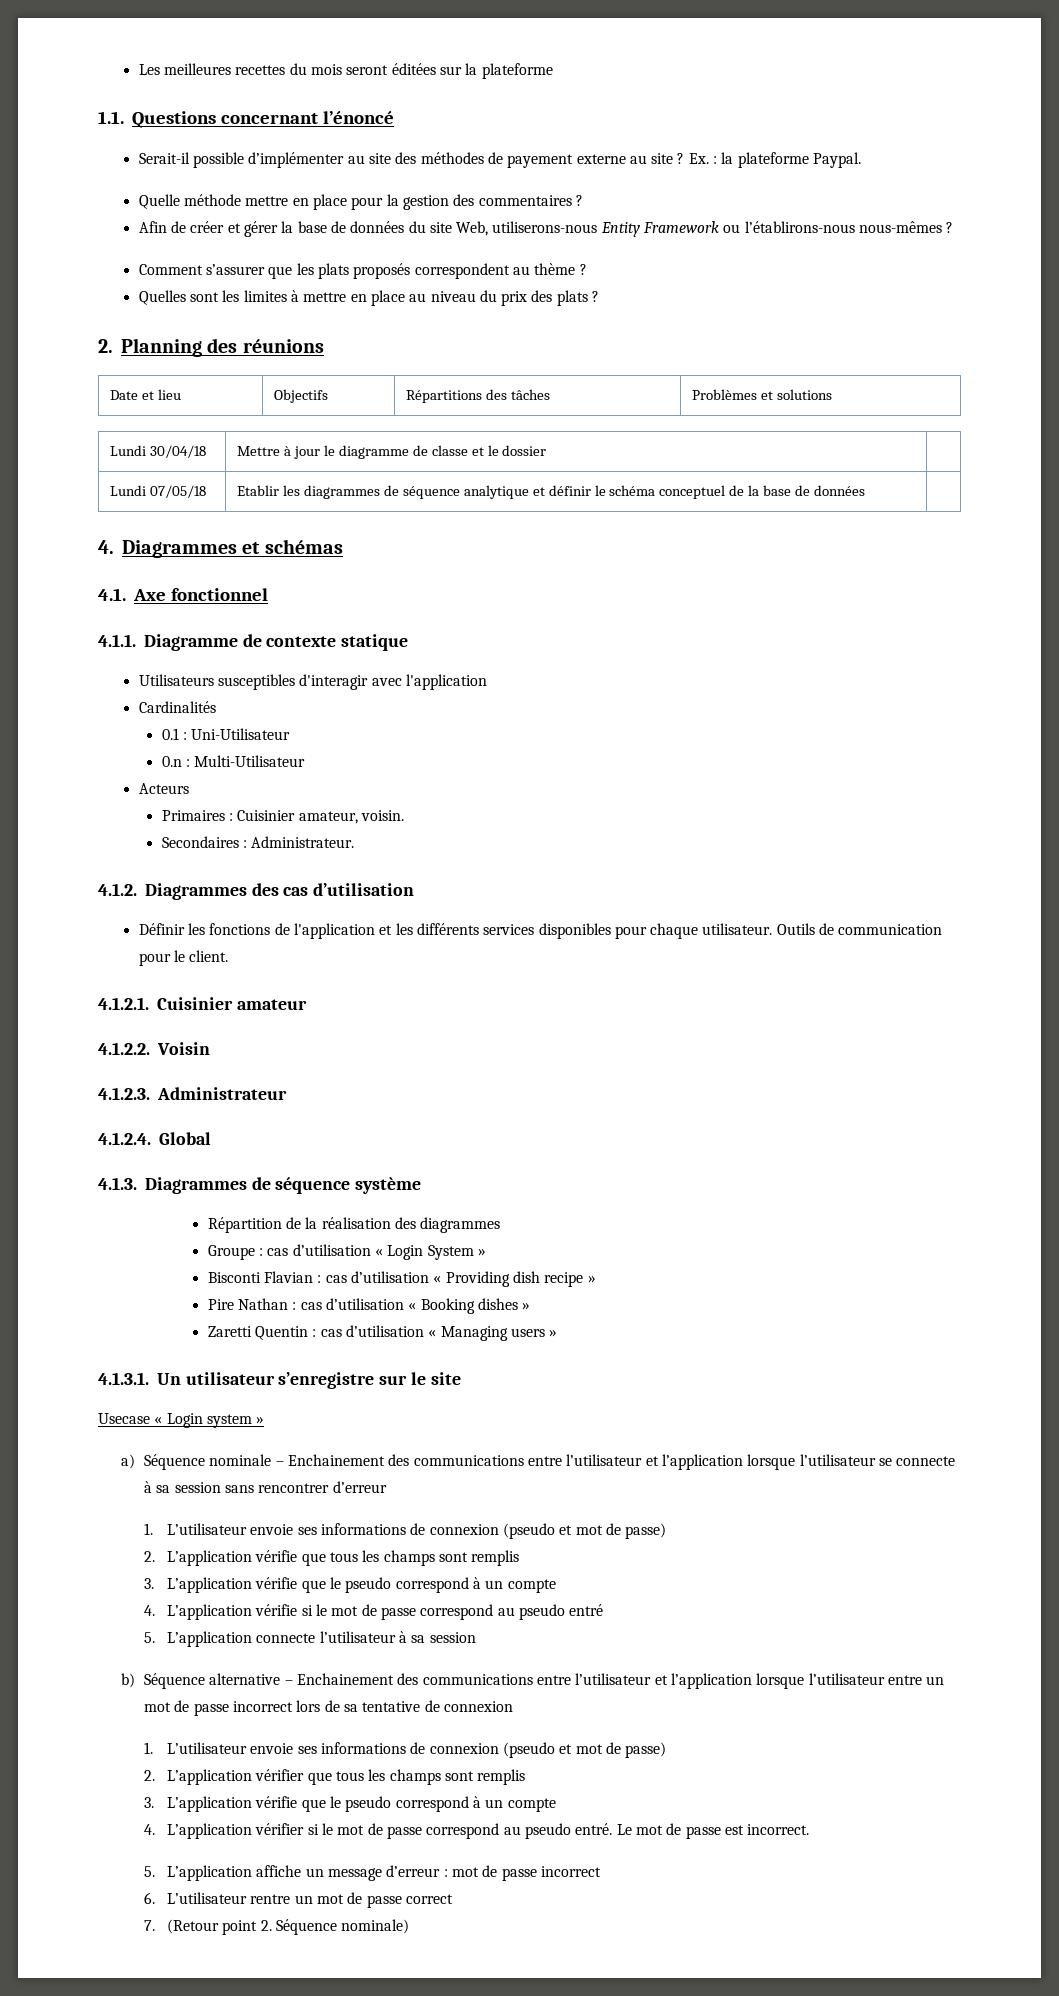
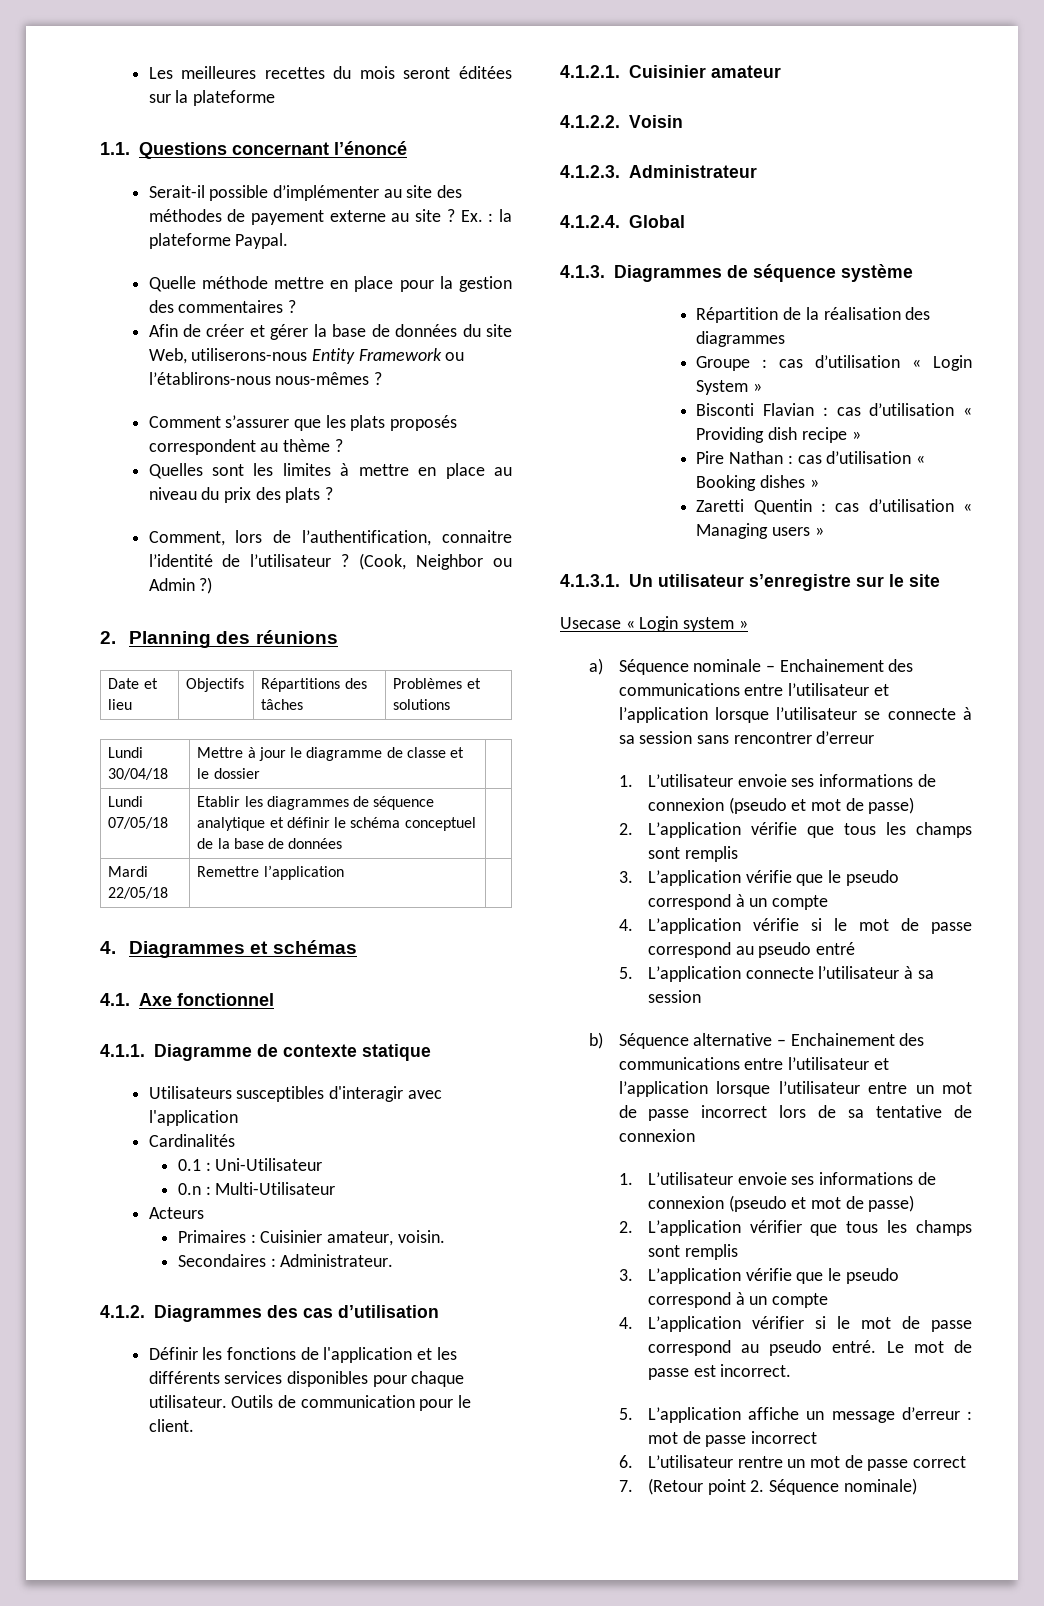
+ Comment, lors de l’authentification, connaitre l’identité de l’utilisateur ? (Cook, Neighbor ou Admin ?)
+ Mardi 22/05/18 | Remettre l’application |

